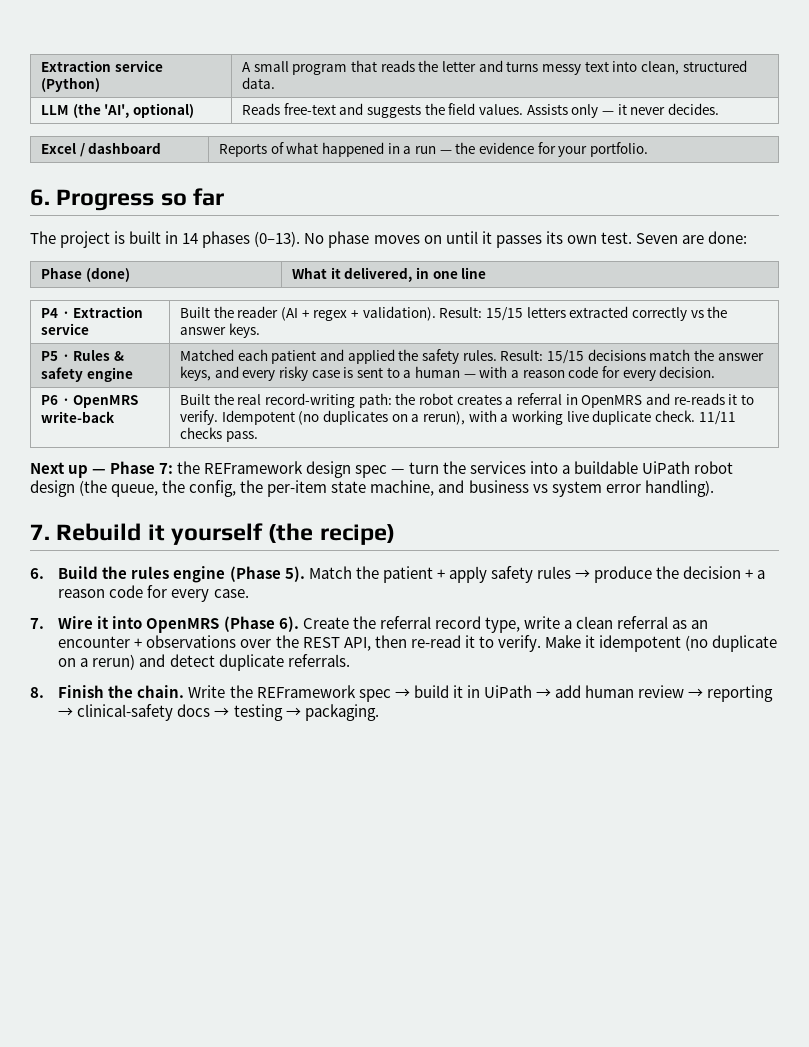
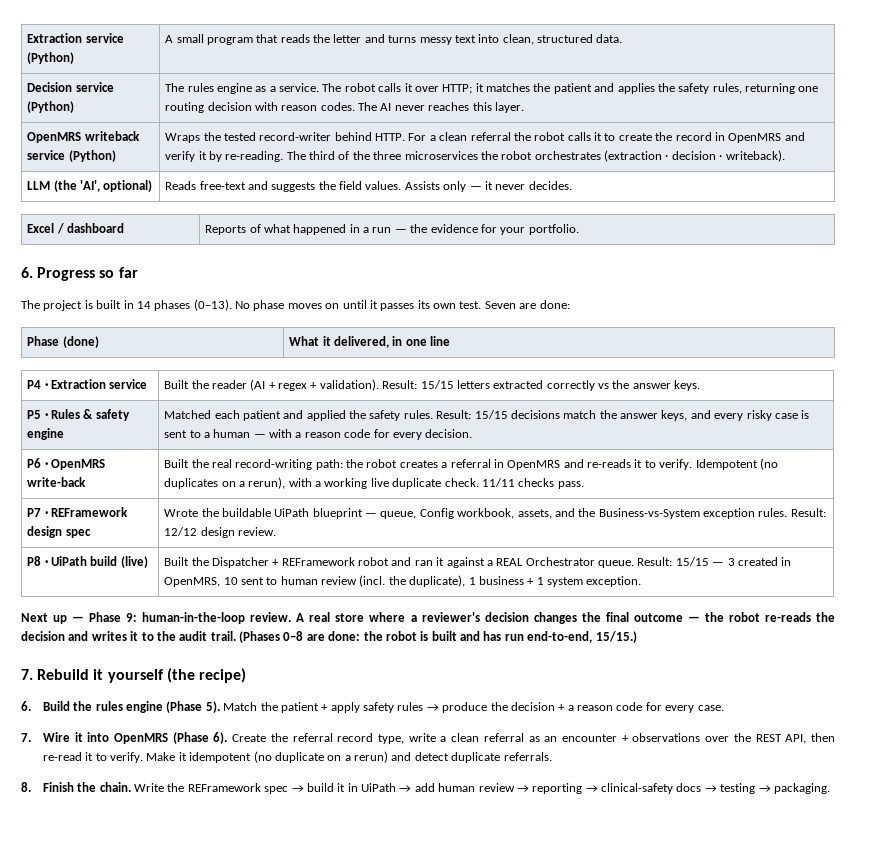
+ Decision service (Python) | The rules engine as a service. The robot calls it over HTTP; it matches the patient and applies the safety rules, returning one routing decision with reason codes. The AI never reaches this layer.
+ OpenMRS writeback service (Python) | Wraps the tested record-writer behind HTTP. For a clean referral the robot calls it to create the record in OpenMRS and verify it by re-reading. The third of the three microservices the robot orchestrates (extraction · decision · writeback).
- Next up — Phase 7: the REFramework design spec — turn the services into a buildable UiPath robot design (the queue, the config, the per-item state machine, and business vs system error handling).
+ P7 · REFramework design spec | Wrote the buildable UiPath blueprint — queue, Config workbook, assets, and the Business-vs-System exception rules. Result: 12/12 design review.
+ P8 · UiPath build (live) | Built the Dispatcher + REFramework robot and ran it against a REAL Orchestrator queue. Result: 15/15 — 3 created in OpenMRS, 10 sent to human review (incl. the duplicate), 1 business + 1 system exception.
+ Next up — Phase 9: human-in-the-loop review. A real store where a reviewer's decision changes the final outcome — the robot re-reads the decision and writes it to the audit trail. (Phases 0–8 are done: the robot is built and has run end-to-end, 15/15.)

